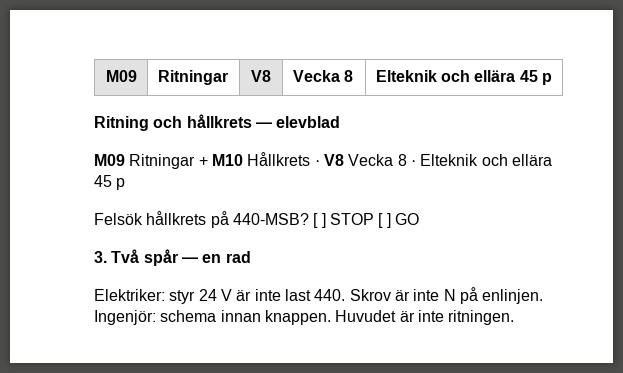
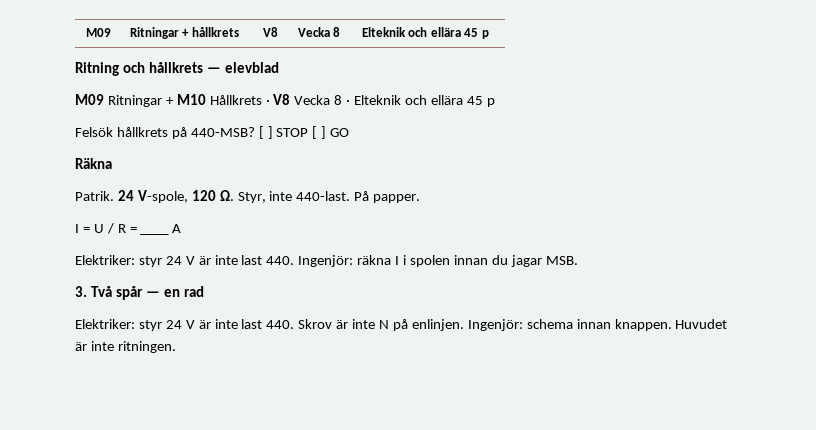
- M09 | Ritningar | V8 | Vecka 8 | Elteknik och ellära 45 p
+ M09 | Ritningar + hållkrets | V8 | Vecka 8 | Elteknik och ellära 45 p
+ Räkna
+ Patrik. 24 V-spole, 120 Ω. Styr, inte 440-last. På papper.
+ I = U / R = ____ A
+ Elektriker: styr 24 V är inte last 440. Ingenjör: räkna I i spolen innan du jagar MSB.

